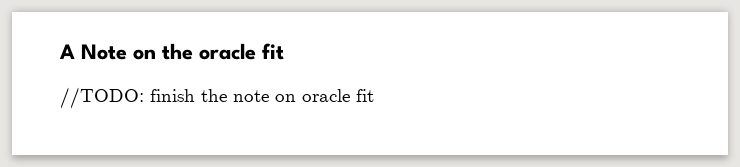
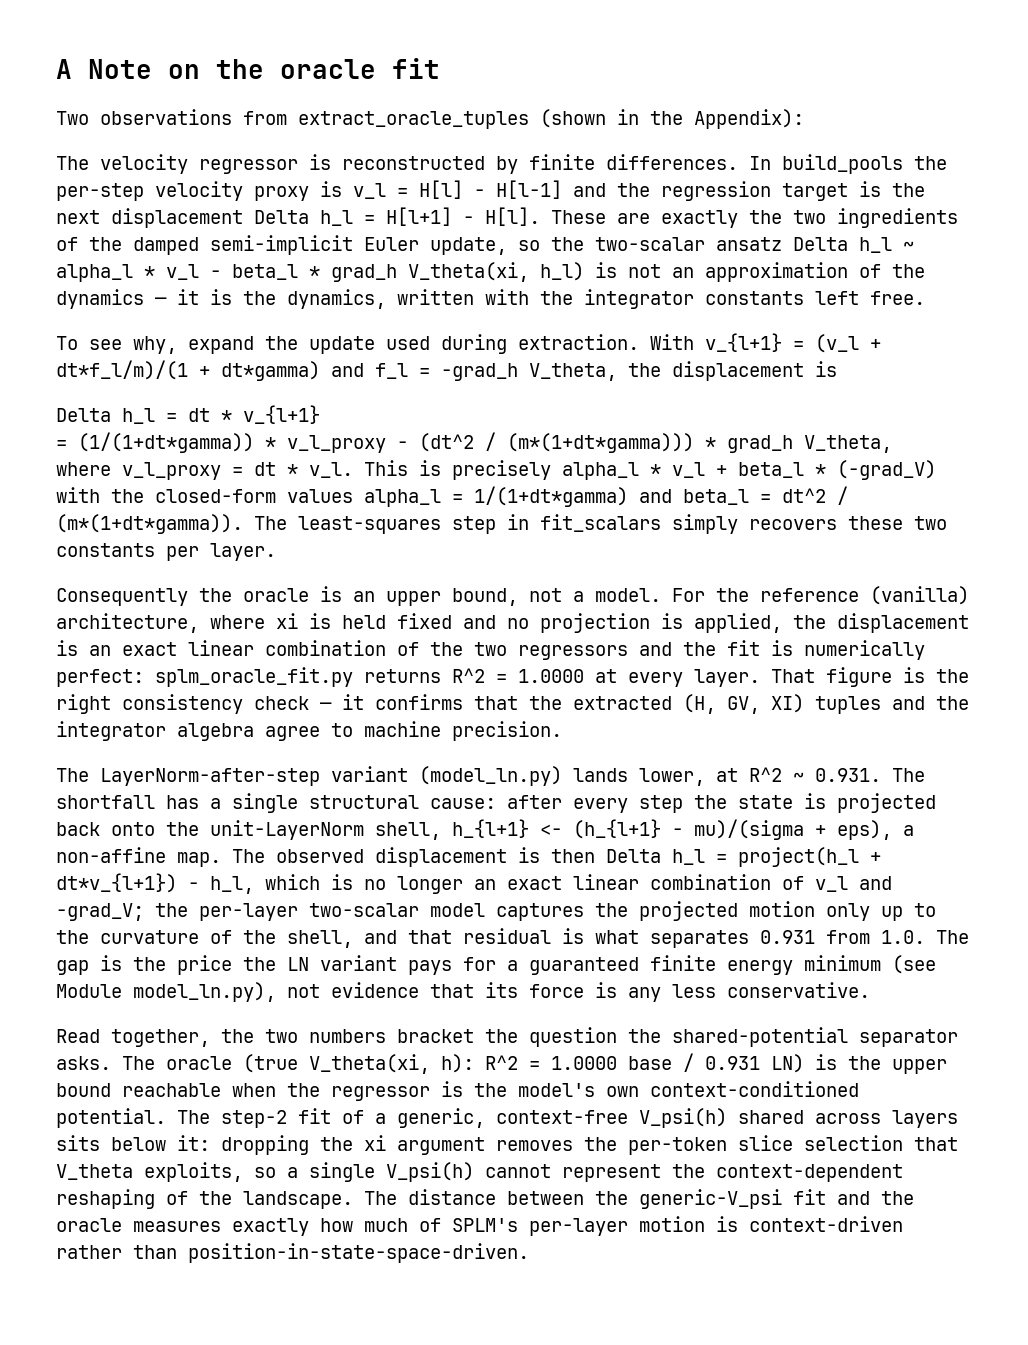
- //TODO: finish the note on oracle fit
+ Two observations from extract_oracle_tuples (shown in the Appendix):
+ The velocity regressor is reconstructed by finite differences. In build_pools the per-step velocity proxy is v_l = H[l] - H[l-1] and the regression target is the next displacement Delta h_l = H[l+1] - H[l]. These are exactly the two ingredients of the damped semi-implicit Euler update, so the two-scalar ansatz Delta h_l ~ alpha_l * v_l - beta_l * grad_h V_theta(xi, h_l) is not an approximation of the dynamics — it is the dynamics, written with the integrator constants left free.
+ To see why, expand the update used during extraction. With v_{l+1} = (v_l + dt*f_l/m)/(1 + dt*gamma) and f_l = -grad_h V_theta, the displacement is
+ Delta h_l = dt * v_{l+1}
+ = (1/(1+dt*gamma)) * v_l_proxy - (dt^2 / (m*(1+dt*gamma))) * grad_h V_theta,
+ where v_l_proxy = dt * v_l. This is precisely alpha_l * v_l + beta_l * (-grad_V) with the closed-form values alpha_l = 1/(1+dt*gamma) and beta_l = dt^2 / (m*(1+dt*gamma)). The least-squares step in fit_scalars simply recovers these two constants per layer.
+ Consequently the oracle is an upper bound, not a model. For the reference (vanilla) architecture, where xi is held fixed and no projection is applied, the displacement is an exact linear combination of the two regressors and the fit is numerically perfect: splm_oracle_fit.py returns R^2 = 1.0000 at every layer. That figure is the right consistency check — it confirms that the extracted (H, GV, XI) tuples and the integrator algebra agree to machine precision.
+ The LayerNorm-after-step variant (model_ln.py) lands lower, at R^2 ~ 0.931. The shortfall has a single structural cause: after every step the state is projected back onto the unit-LayerNorm shell, h_{l+1} <- (h_{l+1} - mu)/(sigma + eps), a non-affine map. The observed displacement is then Delta h_l = project(h_l + dt*v_{l+1}) - h_l, which is no longer an exact linear combination of v_l and -grad_V; the per-layer two-scalar model captures the projected motion only up to the curvature of the shell, and that residual is what separates 0.931 from 1.0. The gap is the price the LN variant pays for a guaranteed finite energy minimum (see Module model_ln.py), not evidence that its force is any less conservative.
+ Read together, the two numbers bracket the question the shared-potential separator asks. The oracle (true V_theta(xi, h): R^2 = 1.0000 base / 0.931 LN) is the upper bound reachable when the regressor is the model's own context-conditioned potential. The step-2 fit of a generic, context-free V_psi(h) shared across layers sits below it: dropping the xi argument removes the per-token slice selection that V_theta exploits, so a single V_psi(h) cannot represent the context-dependent reshaping of the landscape. The distance between the generic-V_psi fit and the oracle measures exactly how much of SPLM's per-layer motion is context-driven rather than position-in-state-space-driven.

